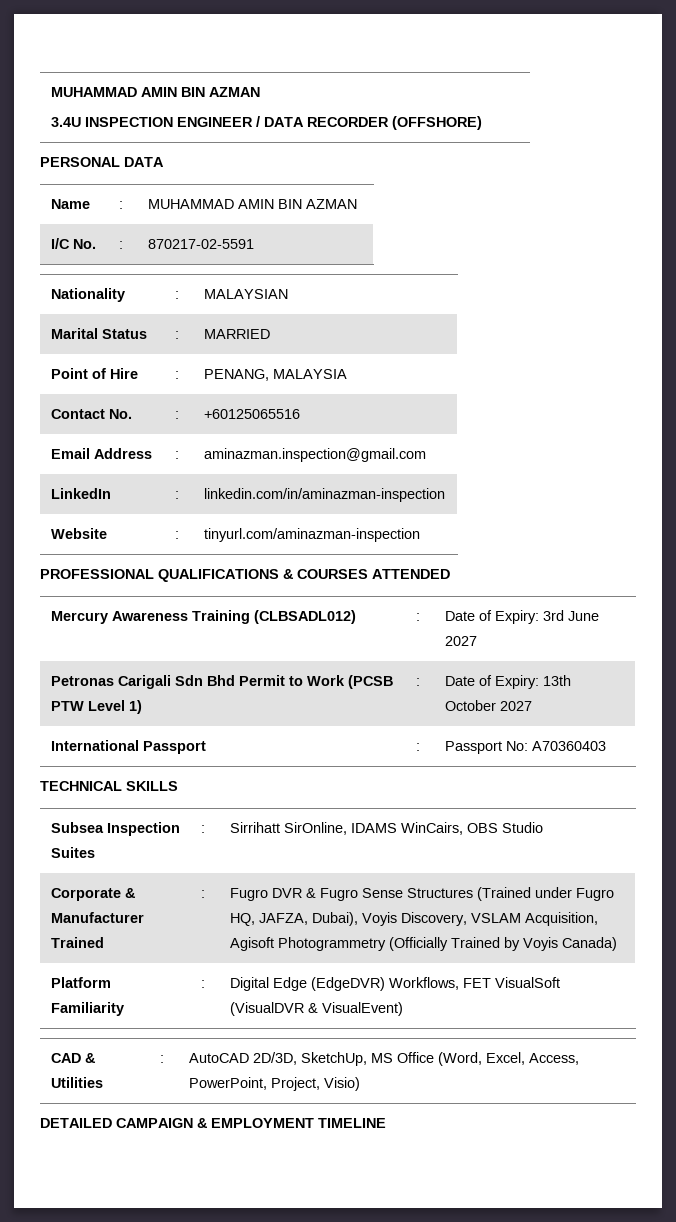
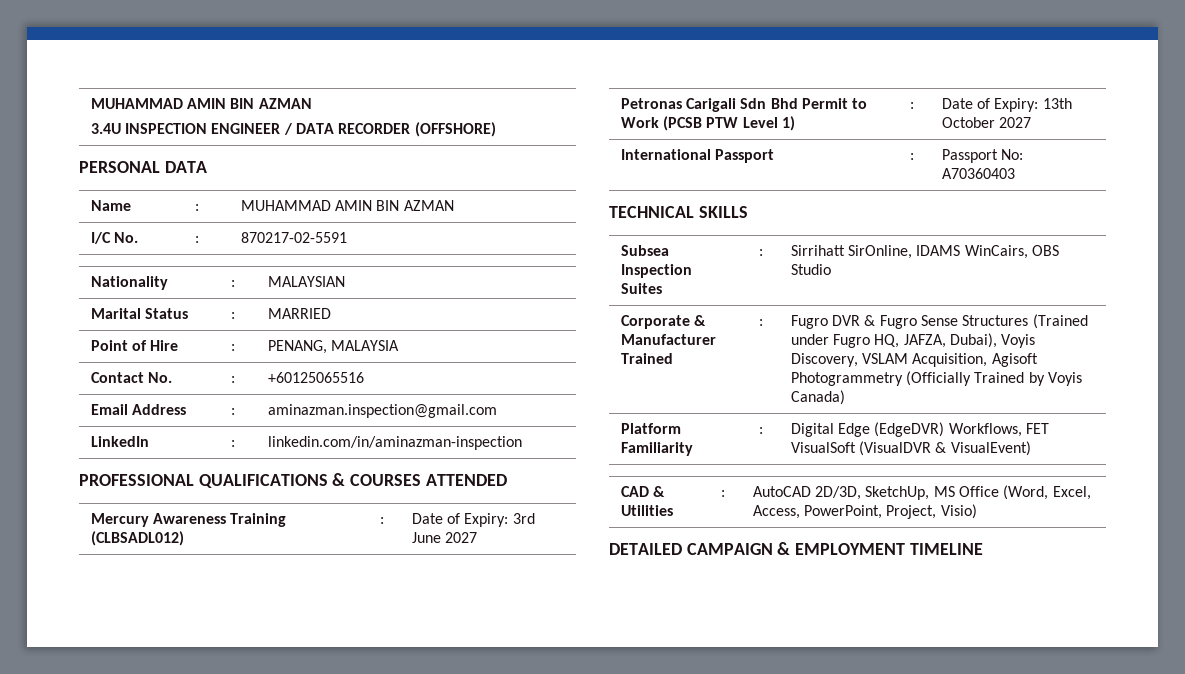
- Website | : | tinyurl.com/aminazman-inspection

